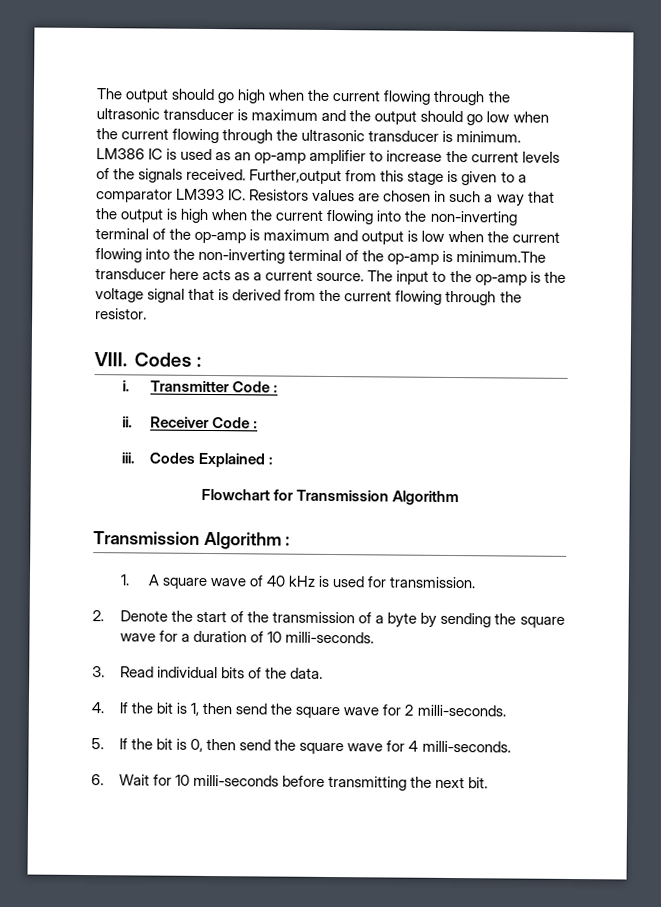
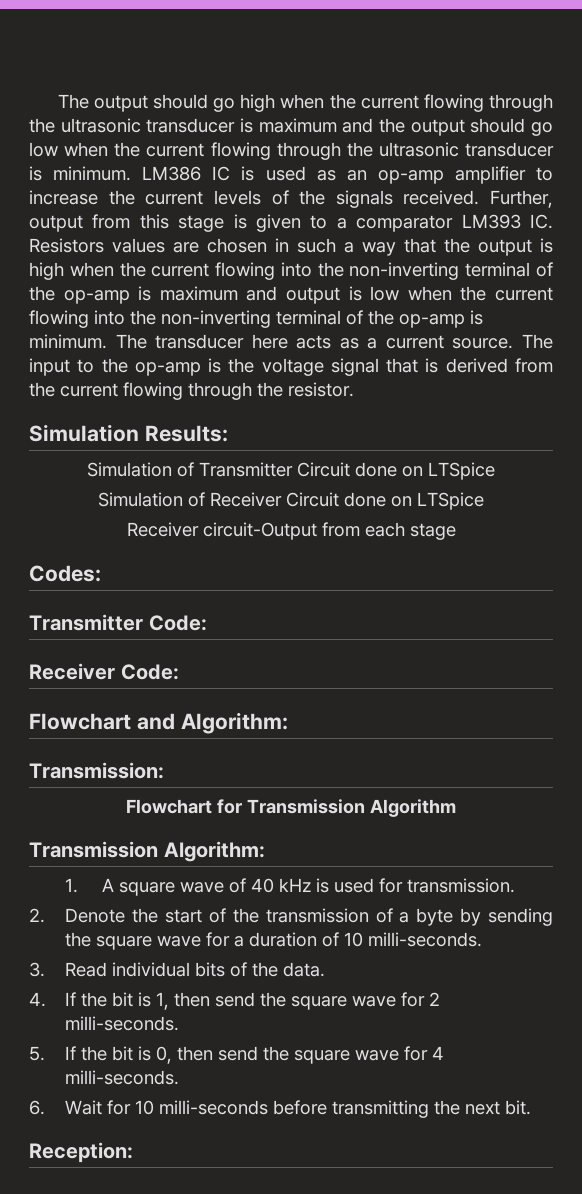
- Further,output from this stage is given to a comparator LM393 IC. Resistors values are chosen in such a way that the output is high when the current flowing into the non-inverting terminal of the op-amp is maximum and output is low when the current flowing into the non-inverting terminal of the op-amp is minimum.The transducer here acts as a current source.
+ Further, output from this stage is given to a comparator LM393 IC. Resistors values are chosen in such a way that the output is high when the current flowing into the non-inverting terminal of the op-amp is maximum and output is low when the current flowing into the non-inverting terminal of the op-amp is minimum. The transducer here acts as a current source.
- VIII. Codes :
- i. Transmitter Code :
- ii. Receiver Code :
- iii. Codes Explained :
+ Simulation Results:
+ Simulation of Transmitter Circuit done on LTSpice
+ Simulation of Receiver Circuit done on LTSpice
+ Receiver circuit-Output from each stage
+ Codes:
+ Transmitter Code:
+ Receiver Code:
+ Flowchart and Algorithm:
+ Transmission:
- Transmission Algorithm :
+ Transmission Algorithm:
+ Reception:

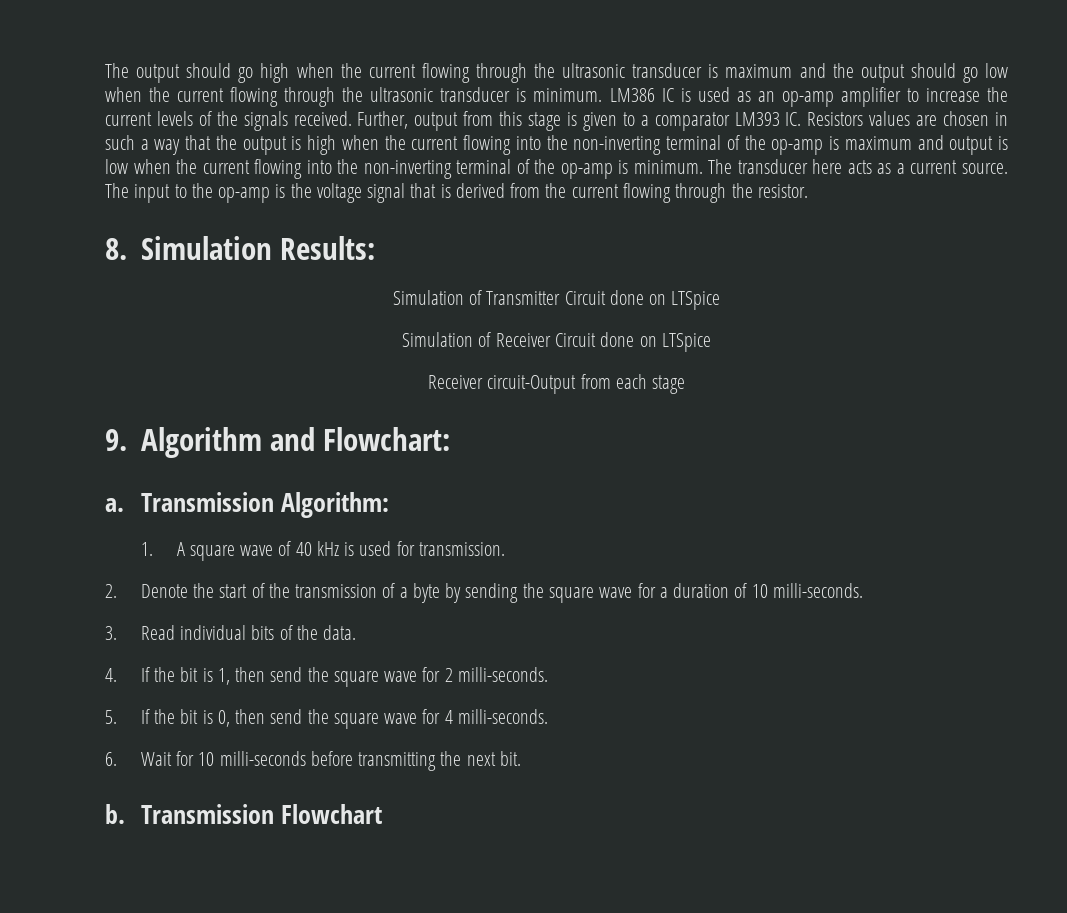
- Simulation Results:
+ 8. Simulation Results:
- Codes:
- Transmitter Code:
- Receiver Code:
- Flowchart and Algorithm:
- Transmission:
- Flowchart for Transmission Algorithm
- Transmission Algorithm:
+ 9. Algorithm and Flowchart:
+ a. Transmission Algorithm:
- Reception:
+ b. Transmission Flowchart

